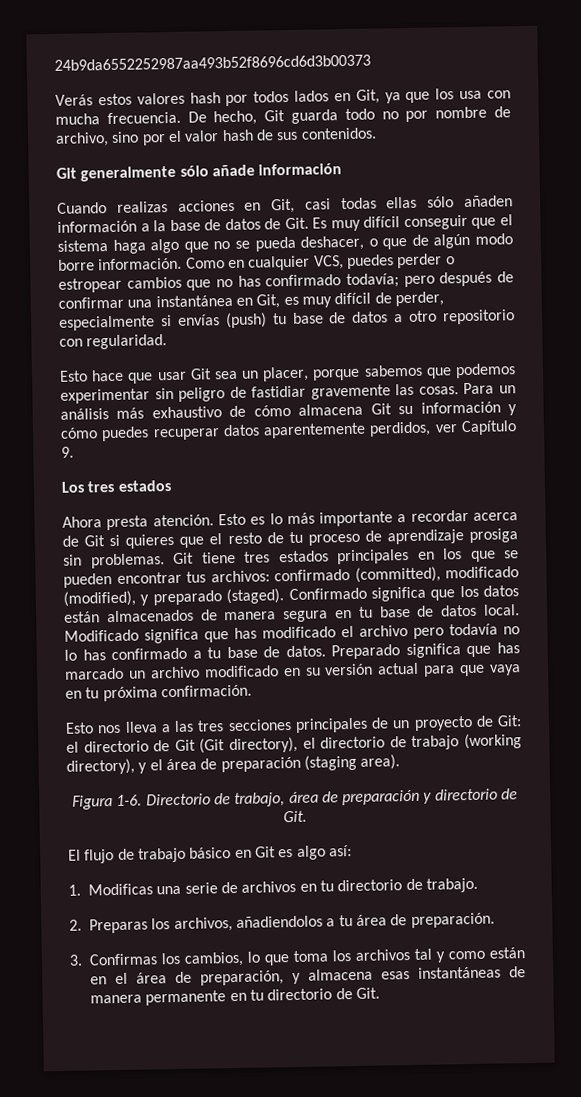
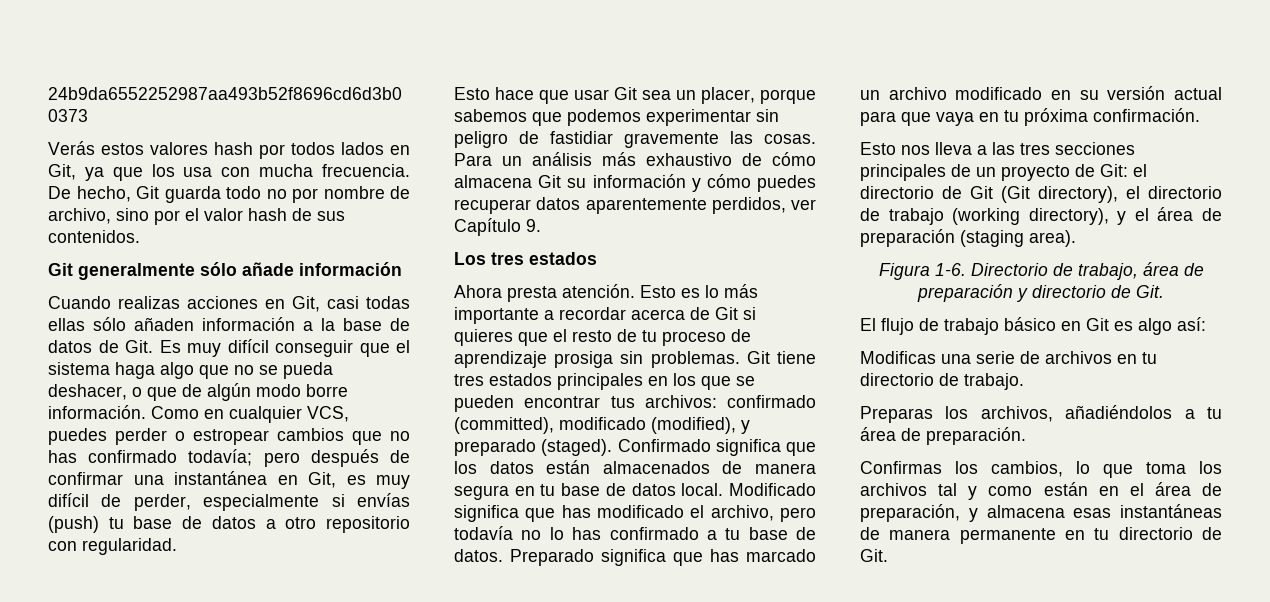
- Modificado significa que has modificado el archivo pero todavía no lo has confirmado a tu base de datos.
+ Modificado significa que has modificado el archivo, pero todavía no lo has confirmado a tu base de datos.
- 1. Modificas una serie de archivos en tu directorio de trabajo.
+ Modificas una serie de archivos en tu directorio de trabajo.
- 2. Preparas los archivos, añadiendolos a tu área de preparación.
+ Preparas los archivos, añadiéndolos a tu área de preparación.
- 3. Confirmas los cambios, lo que toma los archivos tal y como están en el área de preparación, y almacena esas instantáneas de manera permanente en tu directorio de Git.
+ Confirmas los cambios, lo que toma los archivos tal y como están en el área de preparación, y almacena esas instantáneas de manera permanente en tu directorio de Git.

